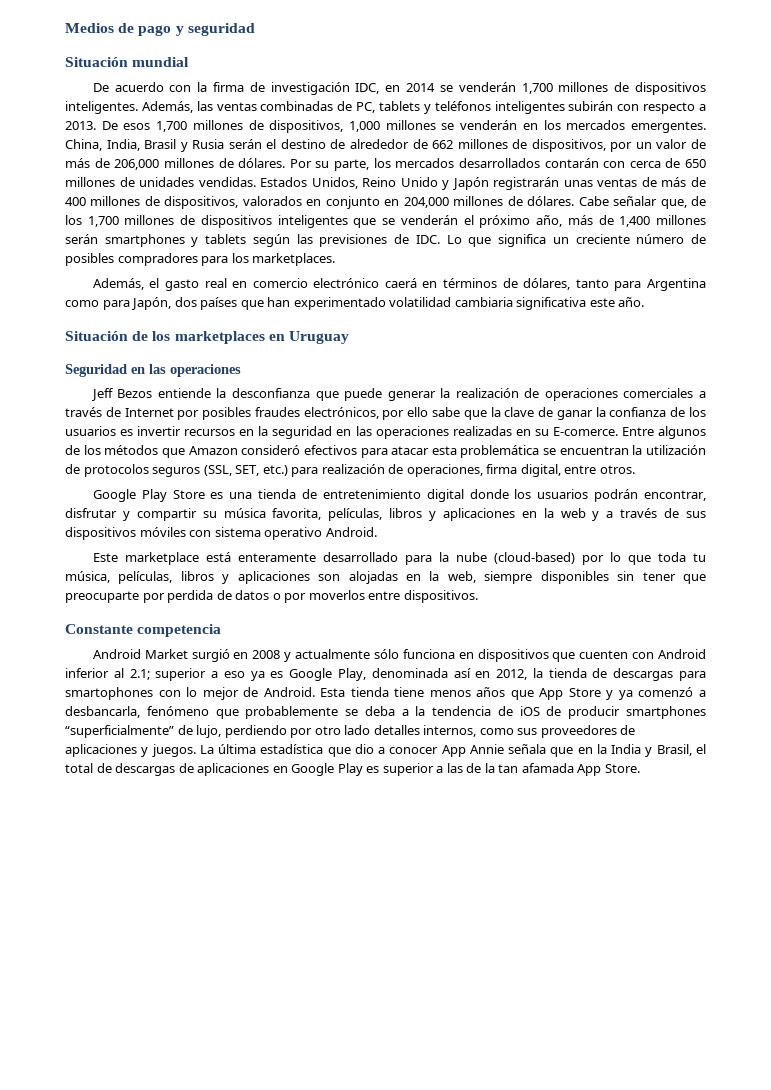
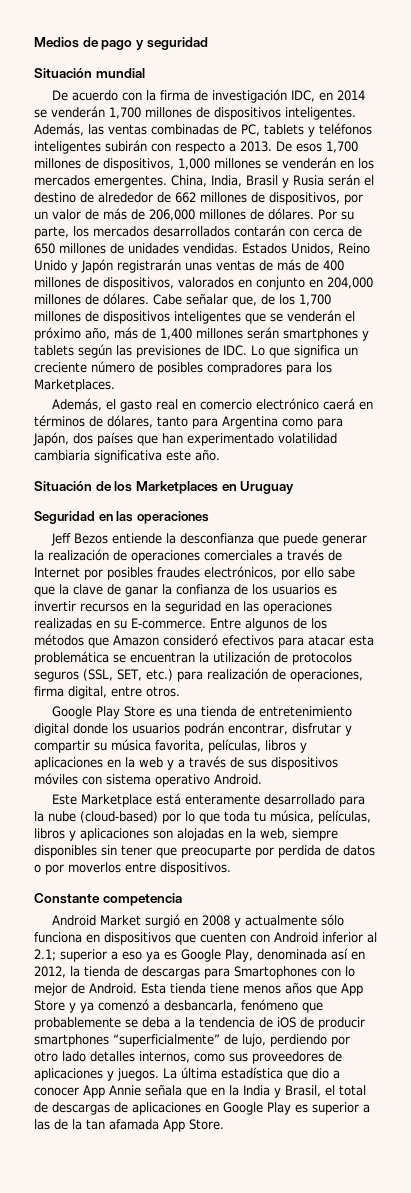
- Cabe señalar que, de los 1,700 millones de dispositivos inteligentes que se venderán el próximo año, más de 1,400 millones serán smartphones y tablets según las previsiones de IDC. Lo que significa un creciente número de posibles compradores para los marketplaces.
+ Cabe señalar que, de los 1,700 millones de dispositivos inteligentes que se venderán el próximo año, más de 1,400 millones serán smartphones y tablets según las previsiones de IDC. Lo que significa un creciente número de posibles compradores para los Marketplaces.
- Situación de los marketplaces en Uruguay
+ Situación de los Marketplaces en Uruguay
- Jeff Bezos entiende la desconfianza que puede generar la realización de operaciones comerciales a través de Internet por posibles fraudes electrónicos, por ello sabe que la clave de ganar la confianza de los usuarios es invertir recursos en la seguridad en las operaciones realizadas en su E-comerce.
+ Jeff Bezos entiende la desconfianza que puede generar la realización de operaciones comerciales a través de Internet por posibles fraudes electrónicos, por ello sabe que la clave de ganar la confianza de los usuarios es invertir recursos en la seguridad en las operaciones realizadas en su E-commerce.
- Este marketplace está enteramente desarrollado para la nube (cloud-based) por lo que toda tu música, películas, libros y aplicaciones son alojadas en la web, siempre disponibles sin tener que preocuparte por perdida de datos o por moverlos entre dispositivos.
+ Este Marketplace está enteramente desarrollado para la nube (cloud-based) por lo que toda tu música, películas, libros y aplicaciones son alojadas en la web, siempre disponibles sin tener que preocuparte por perdida de datos o por moverlos entre dispositivos.
- Android Market surgió en 2008 y actualmente sólo funciona en dispositivos que cuenten con Android inferior al 2.1; superior a eso ya es Google Play, denominada así en 2012, la tienda de descargas para smartophones con lo mejor de Android.
+ Android Market surgió en 2008 y actualmente sólo funciona en dispositivos que cuenten con Android inferior al 2.1; superior a eso ya es Google Play, denominada así en 2012, la tienda de descargas para Smartophones con lo mejor de Android.

